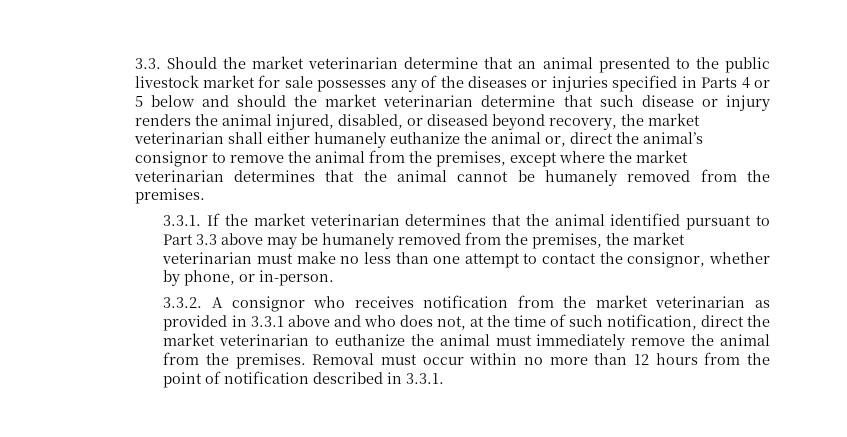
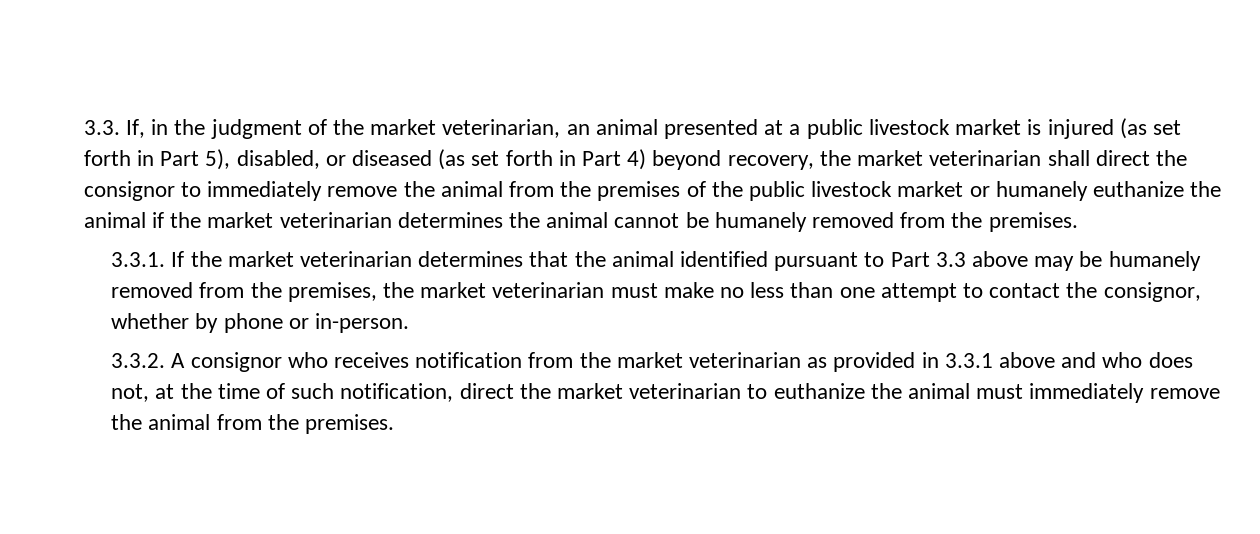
- 3.3. Should the market veterinarian determine that an animal presented to the public livestock market for sale possesses any of the diseases or injuries specified in Parts 4 or 5 below and should the market veterinarian determine that such disease or injury renders the animal injured, disabled, or diseased beyond recovery, the market veterinarian shall either humanely euthanize the animal or, direct the animal’s consignor to remove the animal from the premises, except where the market veterinarian determines that the animal cannot be humanely removed from the premises.
+ 3.3. If, in the judgment of the market veterinarian, an animal presented at a public livestock market is injured (as set forth in Part 5), disabled, or diseased (as set forth in Part 4) beyond recovery, the market veterinarian shall direct the consignor to immediately remove the animal from the premises of the public livestock market or humanely euthanize the animal if the market veterinarian determines the animal cannot be humanely removed from the premises.
- 3.3.1. If the market veterinarian determines that the animal identified pursuant to Part 3.3 above may be humanely removed from the premises, the market veterinarian must make no less than one attempt to contact the consignor, whether by phone, or in-person.
+ 3.3.1. If the market veterinarian determines that the animal identified pursuant to Part 3.3 above may be humanely removed from the premises, the market veterinarian must make no less than one attempt to contact the consignor, whether by phone or in-person.
- Removal must occur within no more than 12 hours from the point of notification described in 3.3.1.

